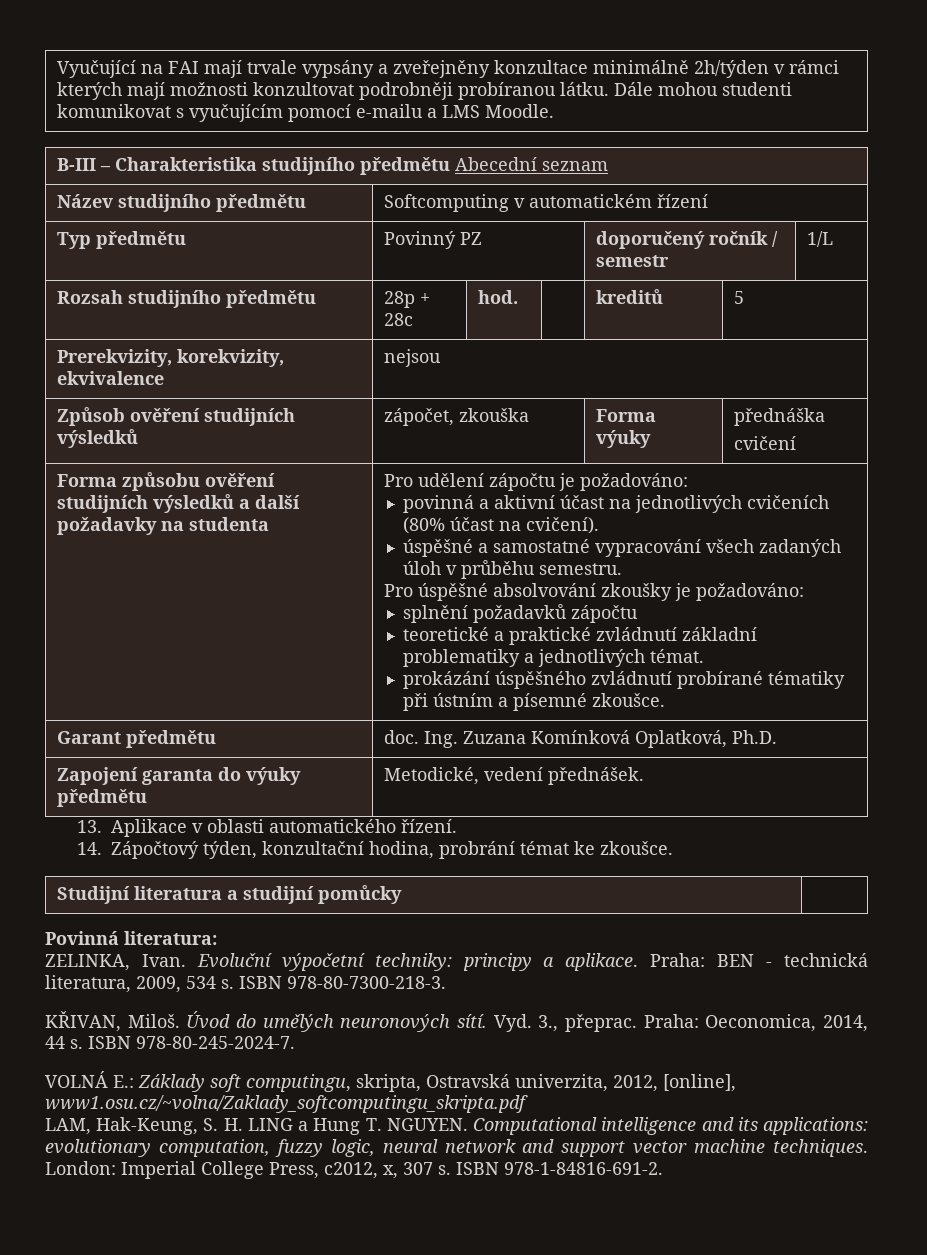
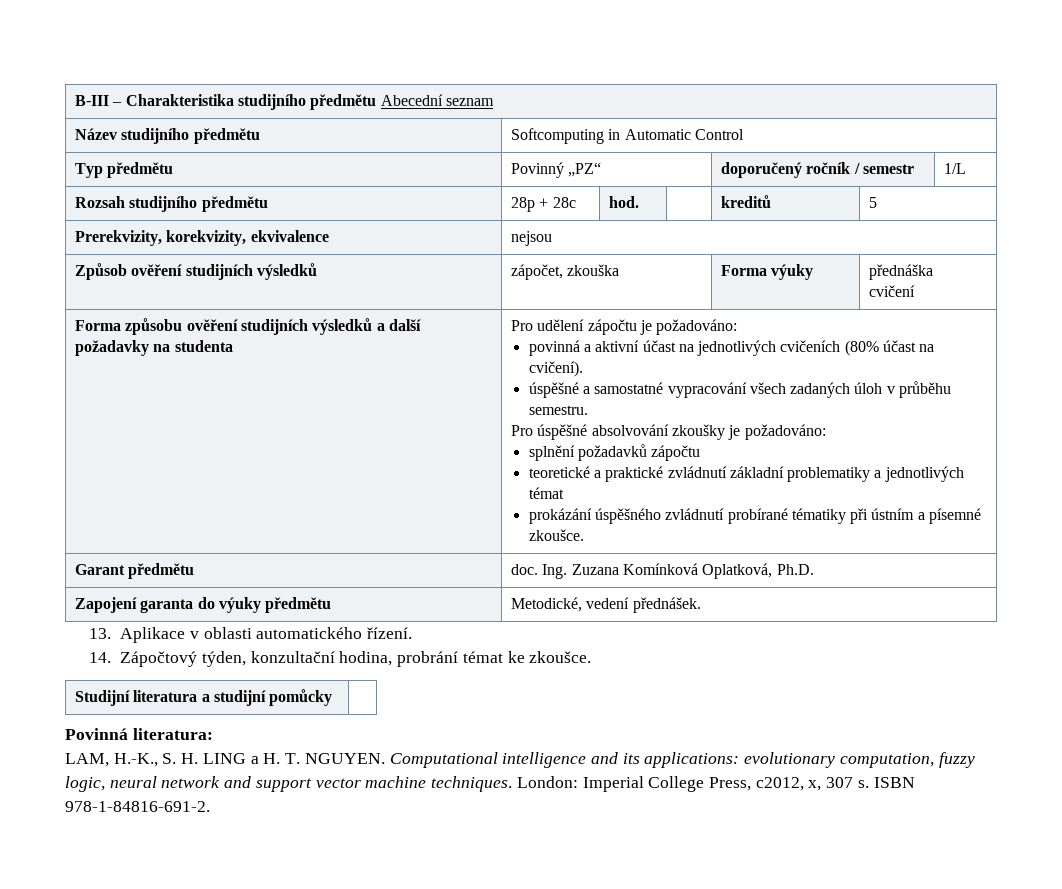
- Vyučující na FAI mají trvale vypsány a zveřejněny konzultace minimálně 2h/týden v rámci kterých mají možnosti konzultovat podrobněji probíranou látku. Dále mohou studenti komunikovat s vyučujícím pomocí e-mailu a LMS Moodle.
- Název studijního předmětu | Softcomputing v automatickém řízení
+ Název studijního předmětu | Softcomputing in Automatic Control
- Typ předmětu | Povinný PZ | doporučený ročník / semestr | 1/L
+ Typ předmětu | Povinný „PZ“ | doporučený ročník / semestr | 1/L
- teoretické a praktické zvládnutí základní problematiky a jednotlivých témat.
+ teoretické a praktické zvládnutí základní problematiky a jednotlivých témat
- ZELINKA, Ivan. Evoluční výpočetní techniky: principy a aplikace. Praha: BEN - technická literatura, 2009, 534 s. ISBN 978-80-7300-218-3.
- KŘIVAN, Miloš. Úvod do umělých neuronových sítí. Vyd. 3., přeprac. Praha: Oeconomica, 2014, 44 s. ISBN 978-80-245-2024-7.
- VOLNÁ E.: Základy soft computingu, skripta, Ostravská univerzita, 2012, [online], www1.osu.cz/~volna/Zaklady_softcomputingu_skripta.pdf
- LAM, Hak-Keung, S. H. LING a Hung T. NGUYEN.
+ LAM, H.-K., S. H. LING a H. T. NGUYEN.

